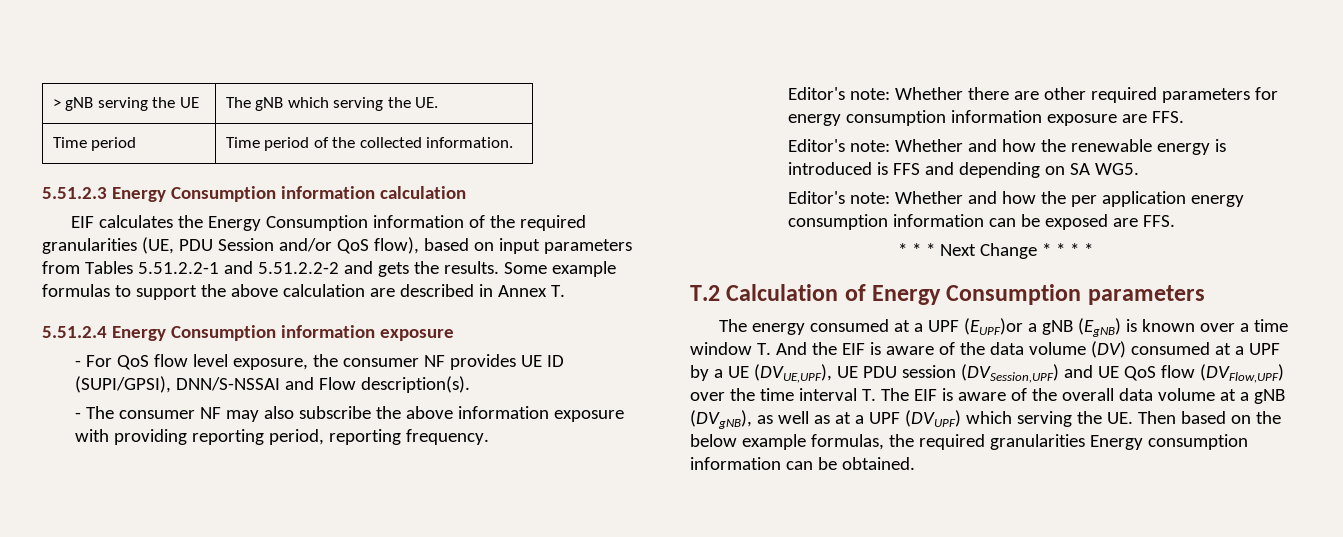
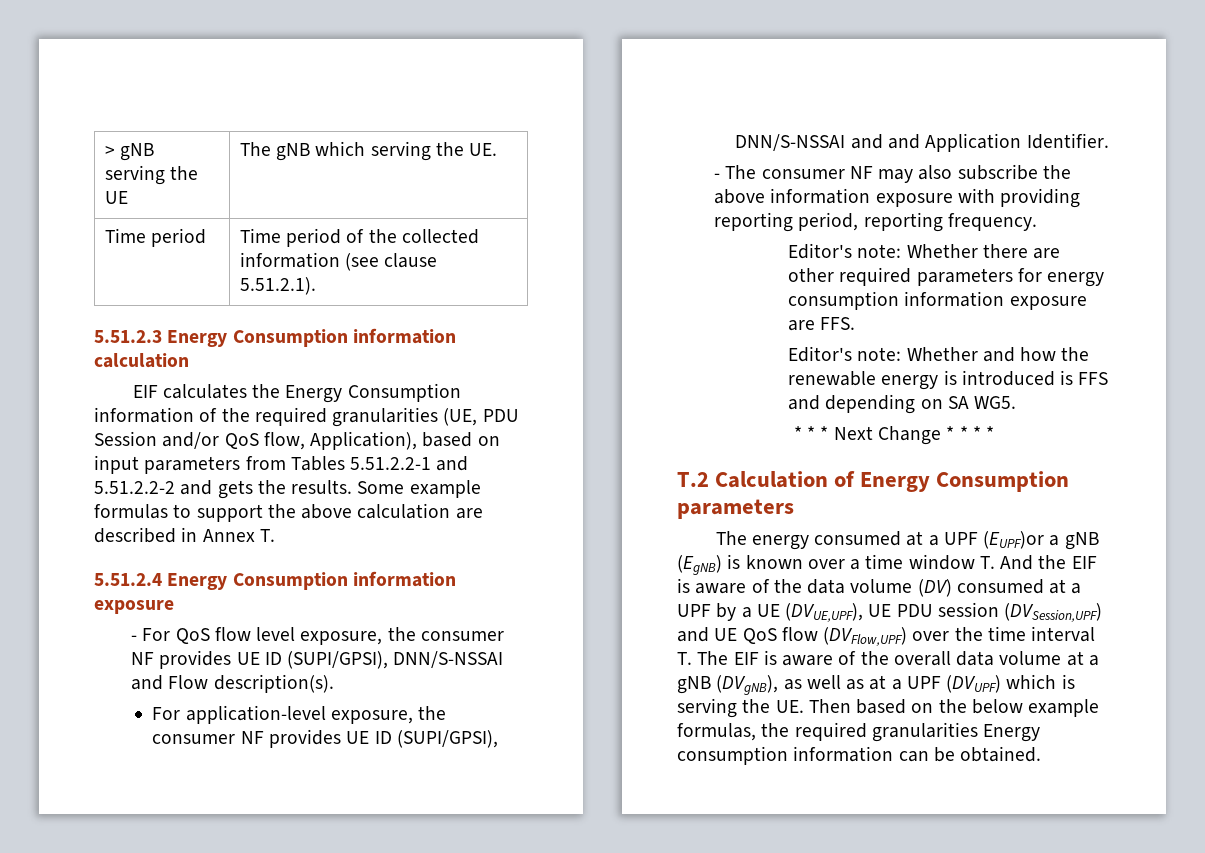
- Time period | Time period of the collected information.
+ Time period | Time period of the collected information (see clause 5.51.2.1).
- EIF calculates the Energy Consumption information of the required granularities (UE, PDU Session and/or QoS flow), based on input parameters from Tables 5.51.2.2-1 and 5.51.2.2-2 and gets the results.
+ EIF calculates the Energy Consumption information of the required granularities (UE, PDU Session and/or QoS flow, Application), based on input parameters from Tables 5.51.2.2-1 and 5.51.2.2-2 and gets the results.
+ For application-level exposure, the consumer NF provides UE ID (SUPI/GPSI), DNN/S-NSSAI and and Application Identifier.
- Editor's note: Whether and how the per application energy consumption information can be exposed are FFS.
- The energy consumed at a UPF (EUPF)or a gNB (EgNB) is known over a time window T. And the EIF is aware of the data volume (DV) consumed at a UPF by a UE (DVUE,UPF), UE PDU session (DVSession,UPF) and UE QoS flow (DVFlow,UPF) over the time interval T. The EIF is aware of the overall data volume at a gNB (DVgNB), as well as at a UPF (DVUPF) which serving the UE. Then based on the below example formulas, the required granularities Energy consumption information can be obtained.
+ The energy consumed at a UPF (EUPF)or a gNB (EgNB) is known over a time window T. And the EIF is aware of the data volume (DV) consumed at a UPF by a UE (DVUE,UPF), UE PDU session (DVSession,UPF) and UE QoS flow (DVFlow,UPF) over the time interval T. The EIF is aware of the overall data volume at a gNB (DVgNB), as well as at a UPF (DVUPF) which is serving the UE. Then based on the below example formulas, the required granularities Energy consumption information can be obtained.

